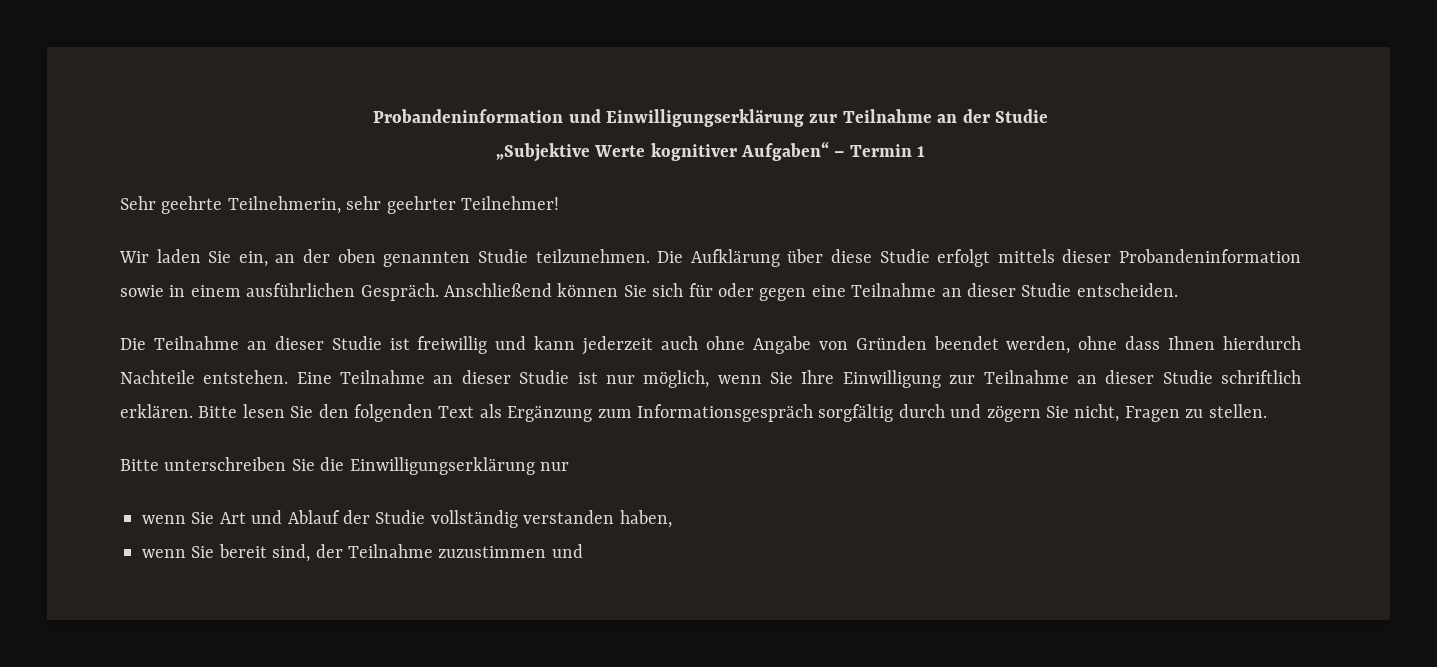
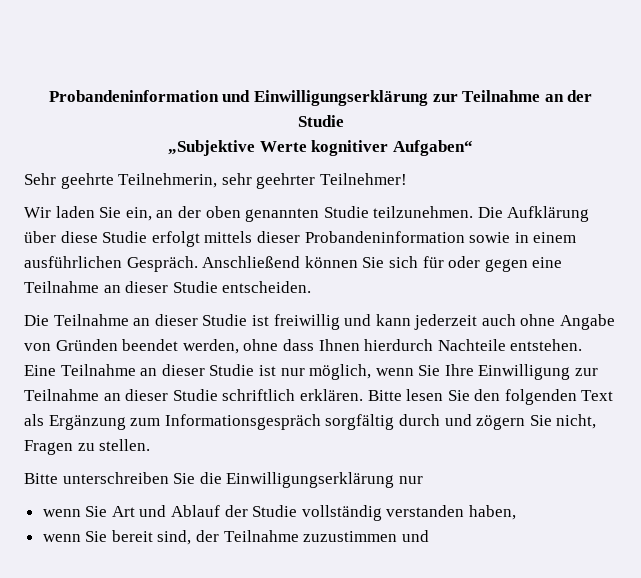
- „Subjektive Werte kognitiver Aufgaben“ – Termin 1
+ „Subjektive Werte kognitiver Aufgaben“

